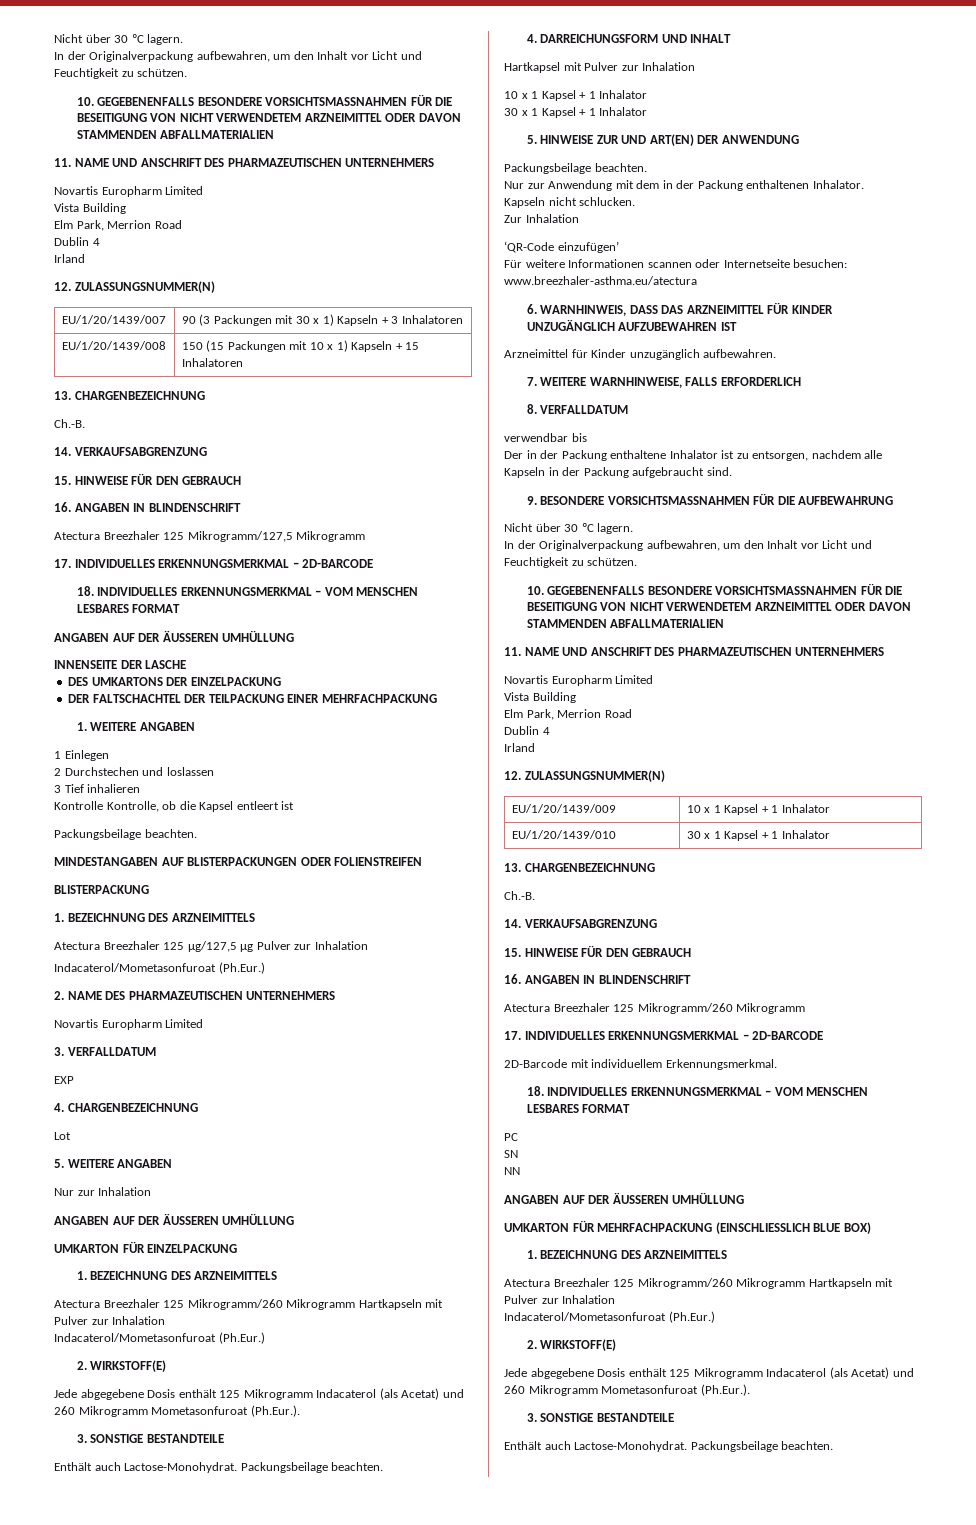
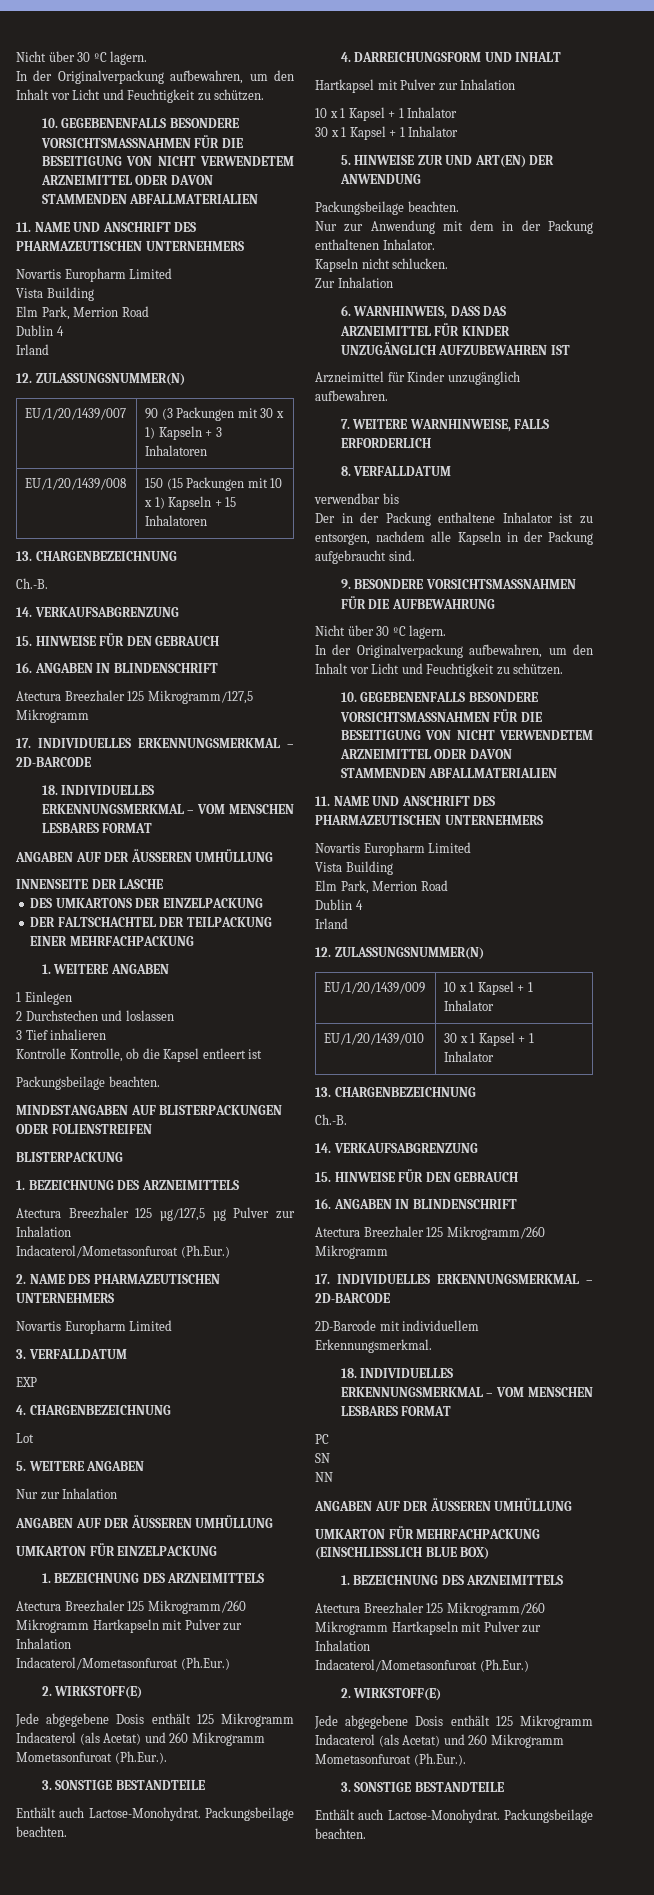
- ‘QR-Code einzufügen’
- Für weitere Informationen scannen oder Internetseite besuchen: www.breezhaler-asthma.eu/atectura

